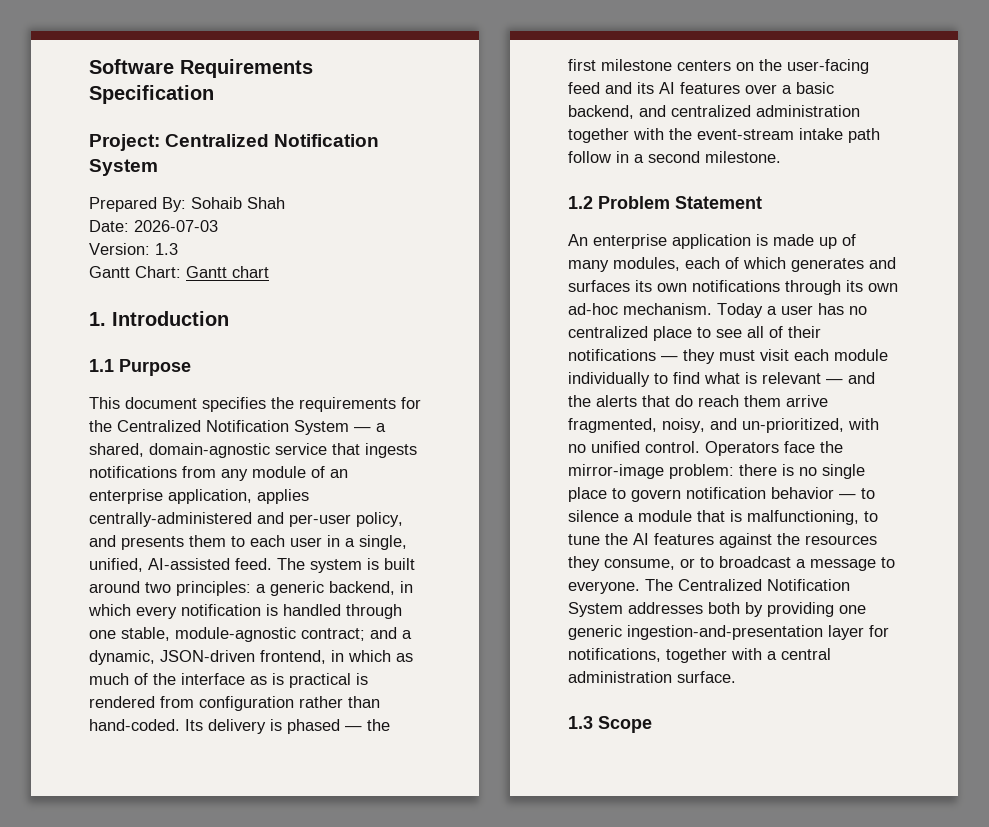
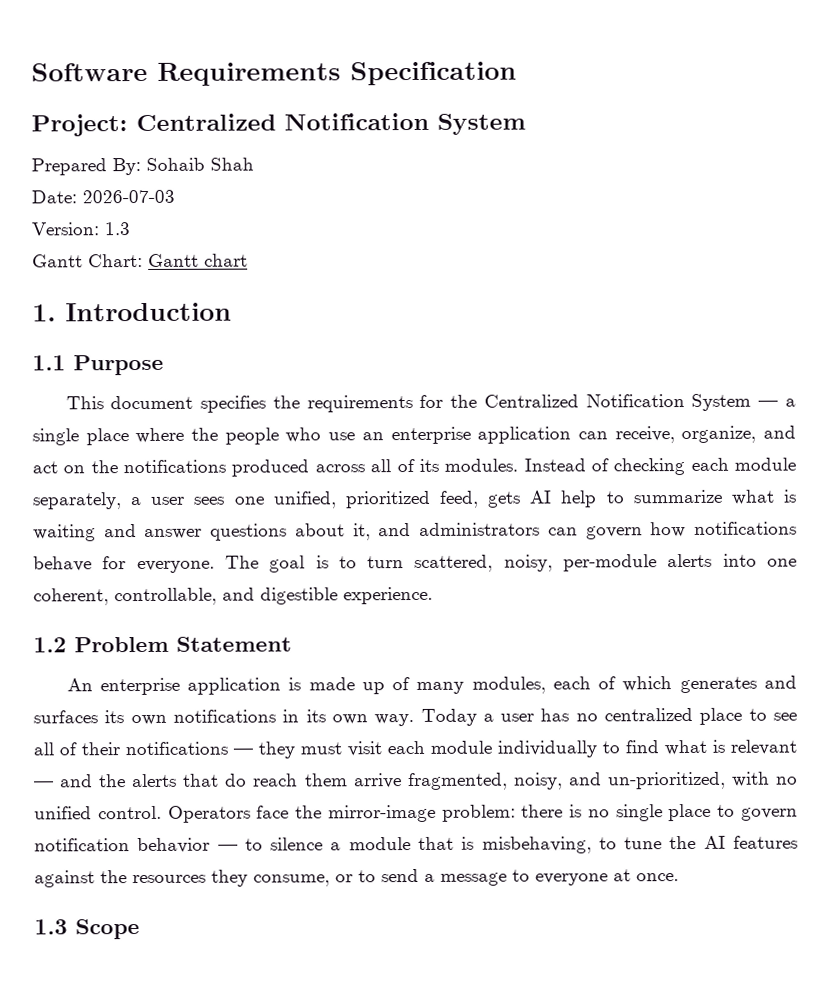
- This document specifies the requirements for the Centralized Notification System — a shared, domain-agnostic service that ingests notifications from any module of an enterprise application, applies centrally-administered and per-user policy, and presents them to each user in a single, unified, AI-assisted feed. The system is built around two principles: a generic backend, in which every notification is handled through one stable, module-agnostic contract; and a dynamic, JSON-driven frontend, in which as much of the interface as is practical is rendered from configuration rather than hand-coded. Its delivery is phased — the first milestone centers on the user-facing feed and its AI features over a basic backend, and centralized administration together with the event-stream intake path follow in a second milestone.
+ This document specifies the requirements for the Centralized Notification System — a single place where the people who use an enterprise application can receive, organize, and act on the notifications produced across all of its modules. Instead of checking each module separately, a user sees one unified, prioritized feed, gets AI help to summarize what is waiting and answer questions about it, and administrators can govern how notifications behave for everyone. The goal is to turn scattered, noisy, per-module alerts into one coherent, controllable, and digestible experience.
- An enterprise application is made up of many modules, each of which generates and surfaces its own notifications through its own ad-hoc mechanism.
+ An enterprise application is made up of many modules, each of which generates and surfaces its own notifications in its own way.
- Operators face the mirror-image problem: there is no single place to govern notification behavior — to silence a module that is malfunctioning, to tune the AI features against the resources they consume, or to broadcast a message to everyone. The Centralized Notification System addresses both by providing one generic ingestion-and-presentation layer for notifications, together with a central administration surface.
+ Operators face the mirror-image problem: there is no single place to govern notification behavior — to silence a module that is misbehaving, to tune the AI features against the resources they consume, or to send a message to everyone at once.

